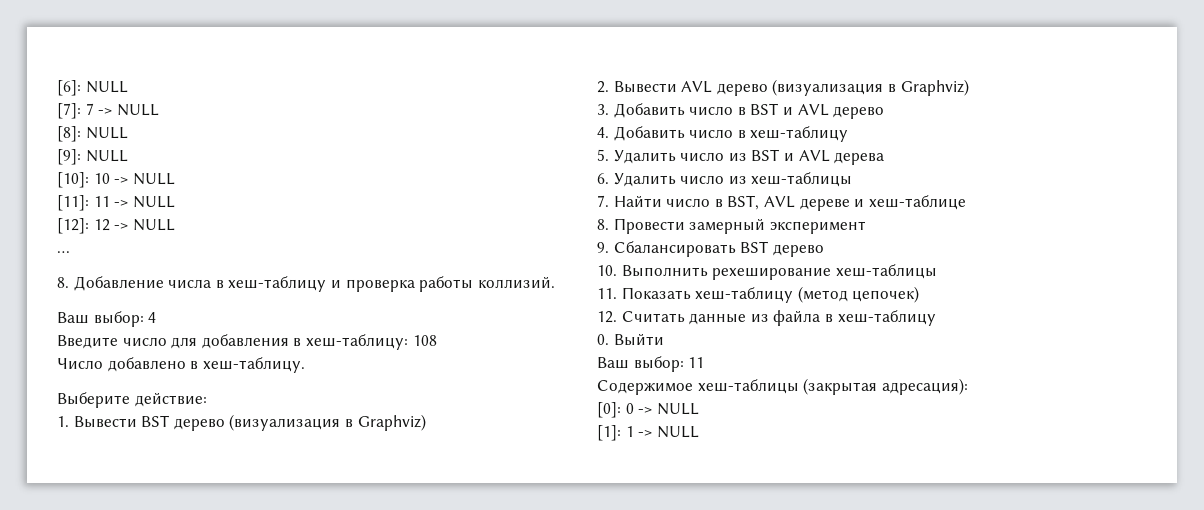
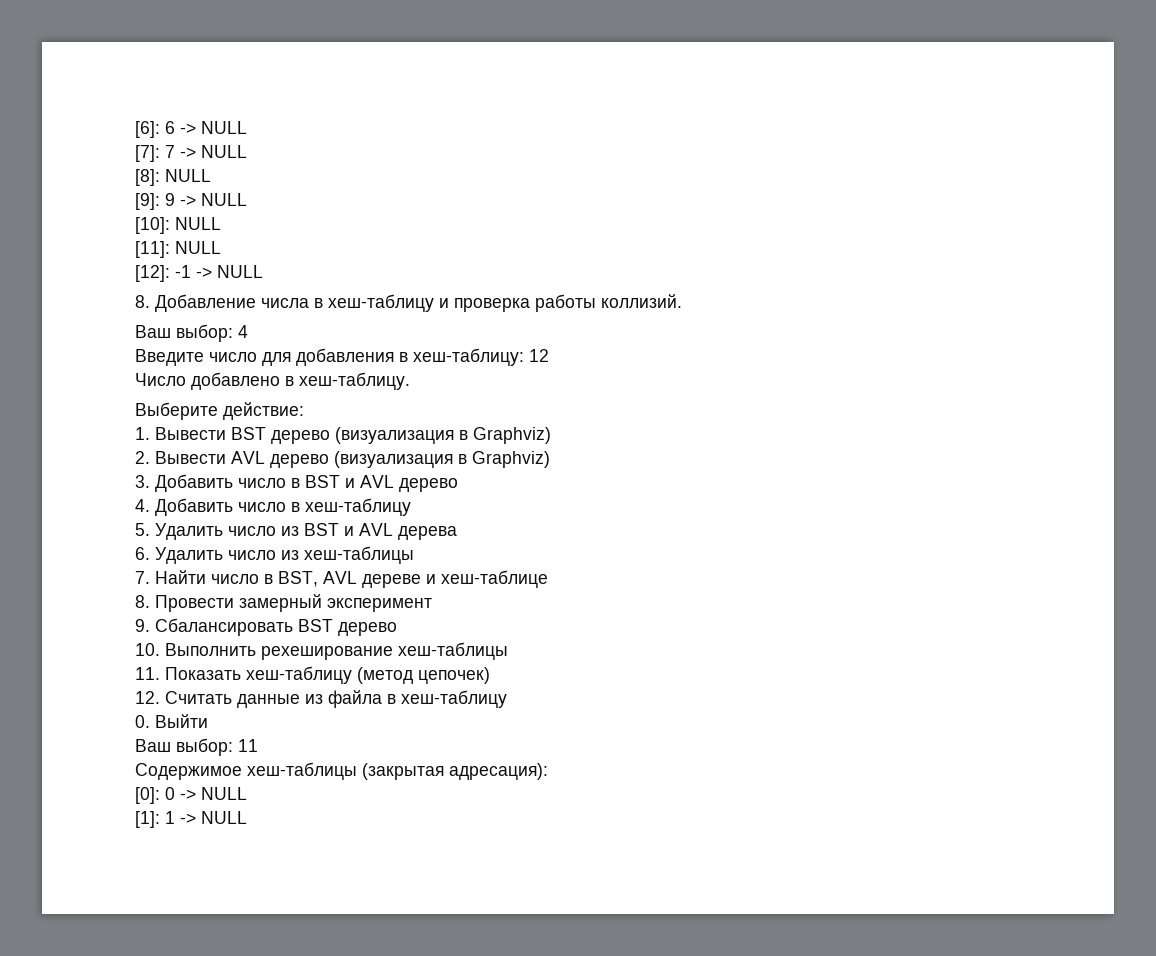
- [6]: NULL
+ [6]: 6 -> NULL
- [9]: NULL
+ [9]: 9 -> NULL
- [10]: 10 -> NULL
+ [10]: NULL
- [11]: 11 -> NULL
+ [11]: NULL
- [12]: 12 -> NULL
- …
+ [12]: -1 -> NULL
- Введите число для добавления в хеш-таблицу: 108
+ Введите число для добавления в хеш-таблицу: 12

